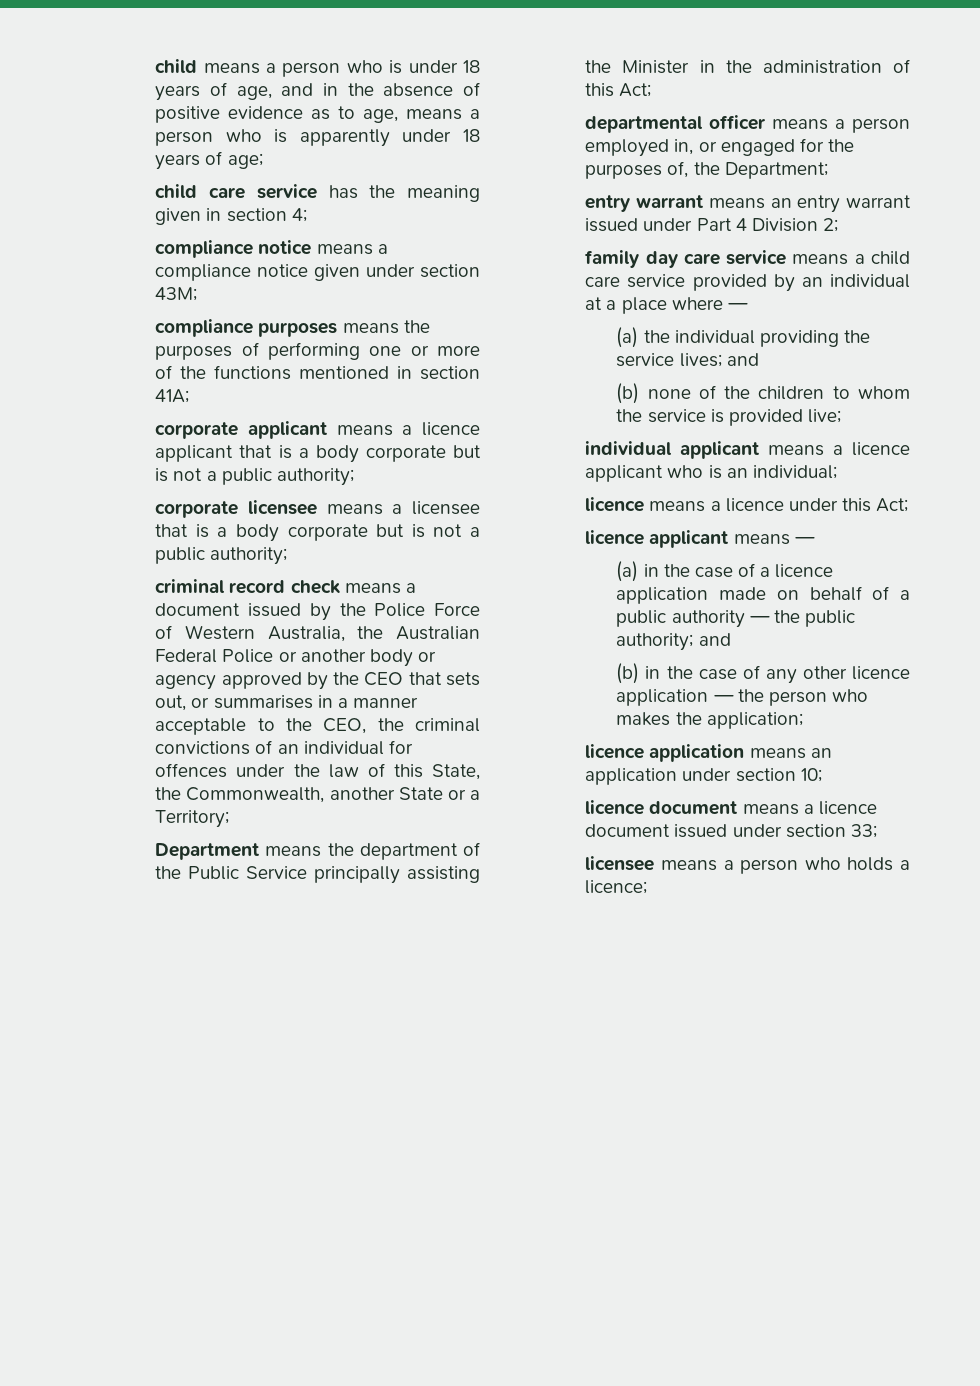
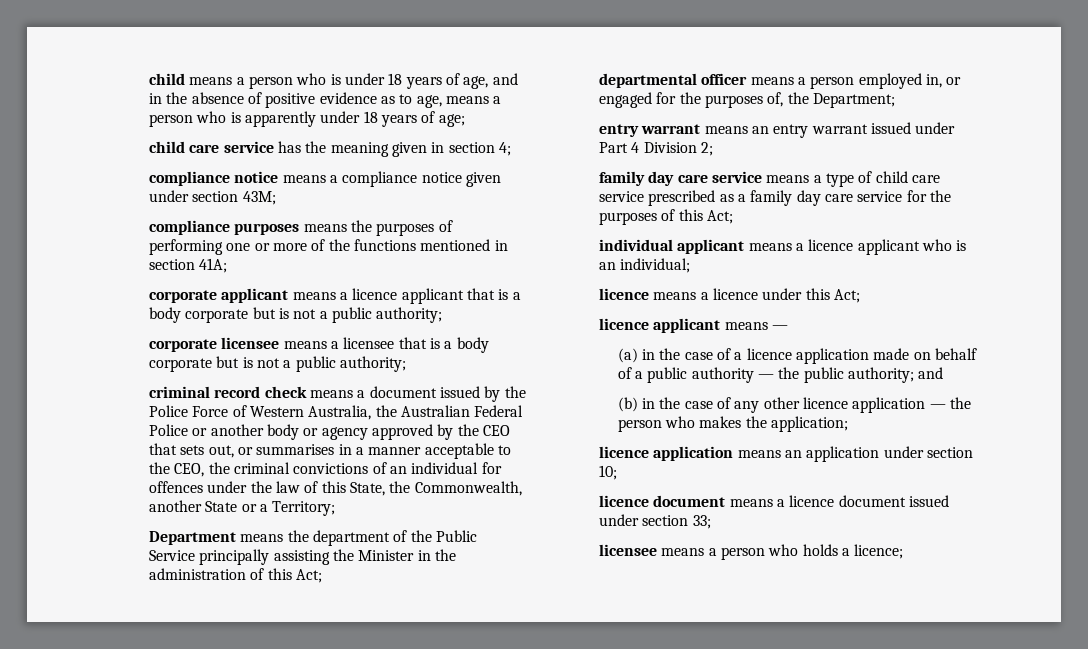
- family day care service means a child care service provided by an individual at a place where —
- (a) the individual providing the service lives; and
- (b) none of the children to whom the service is provided live;
+ family day care service means a type of child care service prescribed as a family day care service for the purposes of this Act;

